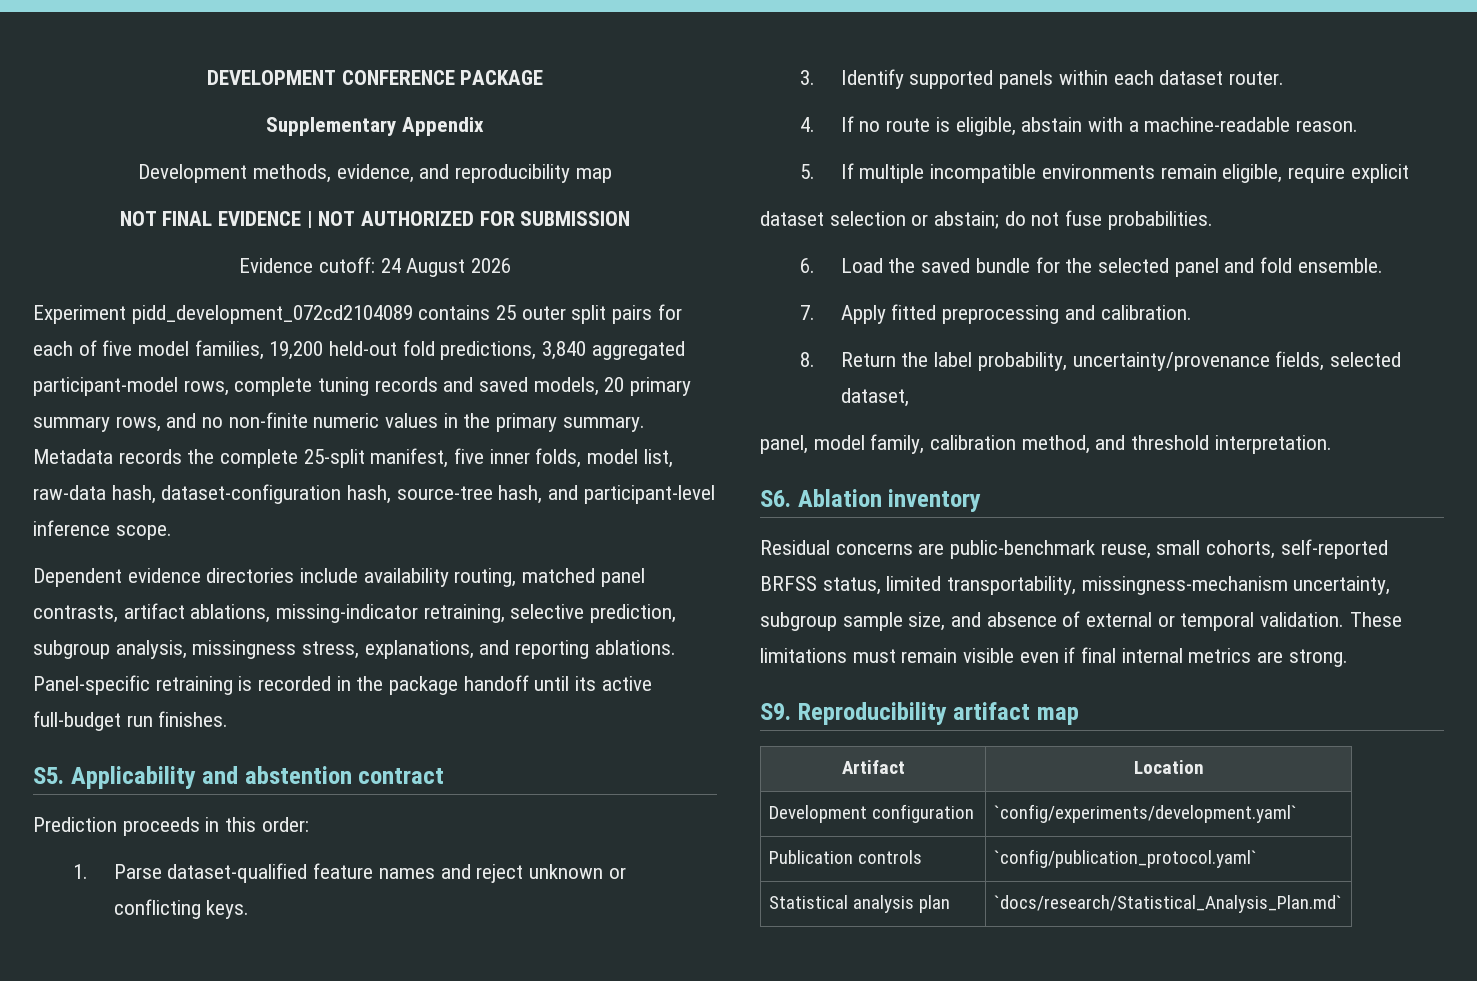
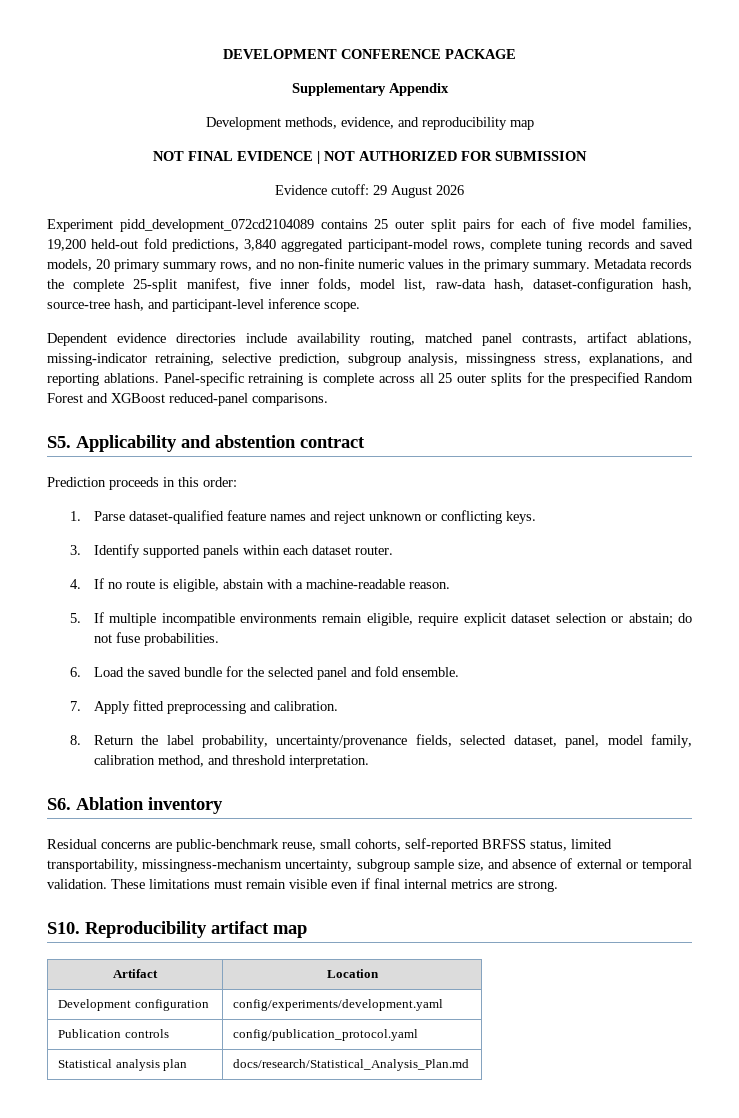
- Evidence cutoff: 24 August 2026
+ Evidence cutoff: 29 August 2026
- Panel-specific retraining is recorded in the package handoff until its active full-budget run finishes.
+ Panel-specific retraining is complete across all 25 outer splits for the prespecified Random Forest and XGBoost reduced-panel comparisons.
- 5. If multiple incompatible environments remain eligible, require explicit
- dataset selection or abstain; do not fuse probabilities.
+ 5. If multiple incompatible environments remain eligible, require explicit dataset selection or abstain; do not fuse probabilities.
- 8. Return the label probability, uncertainty/provenance fields, selected dataset,
- panel, model family, calibration method, and threshold interpretation.
+ 8. Return the label probability, uncertainty/provenance fields, selected dataset, panel, model family, calibration method, and threshold interpretation.
- S9. Reproducibility artifact map
+ S10. Reproducibility artifact map
- Development configuration | `config/experiments/development.yaml`
+ Development configuration | config/experiments/development.yaml
- Publication controls | `config/publication_protocol.yaml`
+ Publication controls | config/publication_protocol.yaml
- Statistical analysis plan | `docs/research/Statistical_Analysis_Plan.md`
+ Statistical analysis plan | docs/research/Statistical_Analysis_Plan.md

